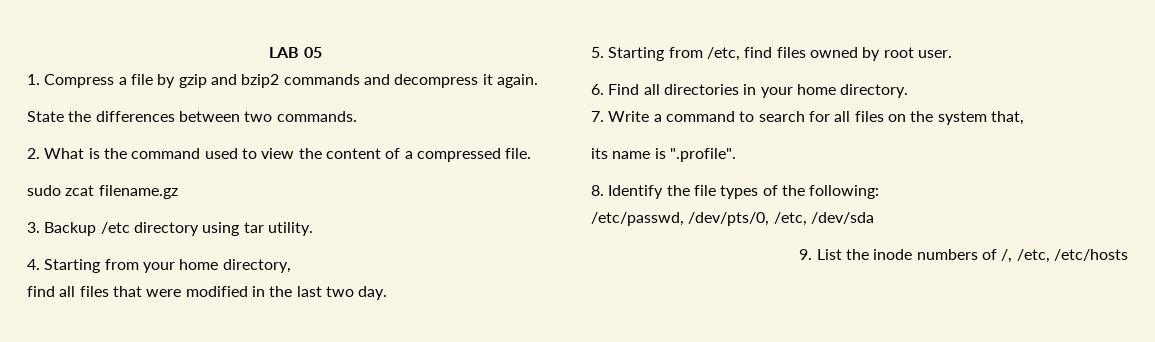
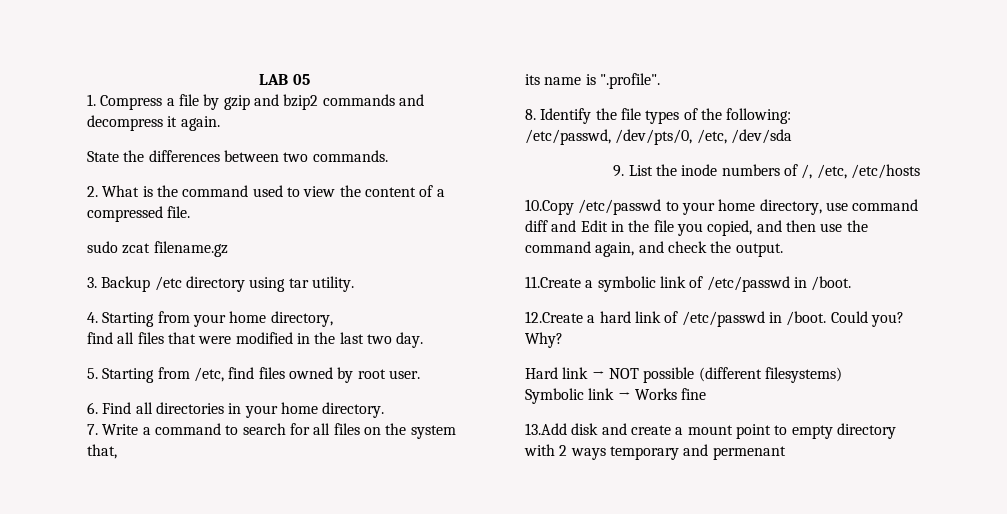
+ 10.Copy /etc/passwd to your home directory, use command diff and Edit in the file you copied, and then use the command again, and check the output.
+ 11.Create a symbolic link of /etc/passwd in /boot.
+ 12.Create a hard link of /etc/passwd in /boot. Could you? Why?
+ Hard link → NOT possible (different filesystems)
+ Symbolic link → Works fine
+ 13.Add disk and create a mount point to empty directory with 2 ways temporary and permenant

